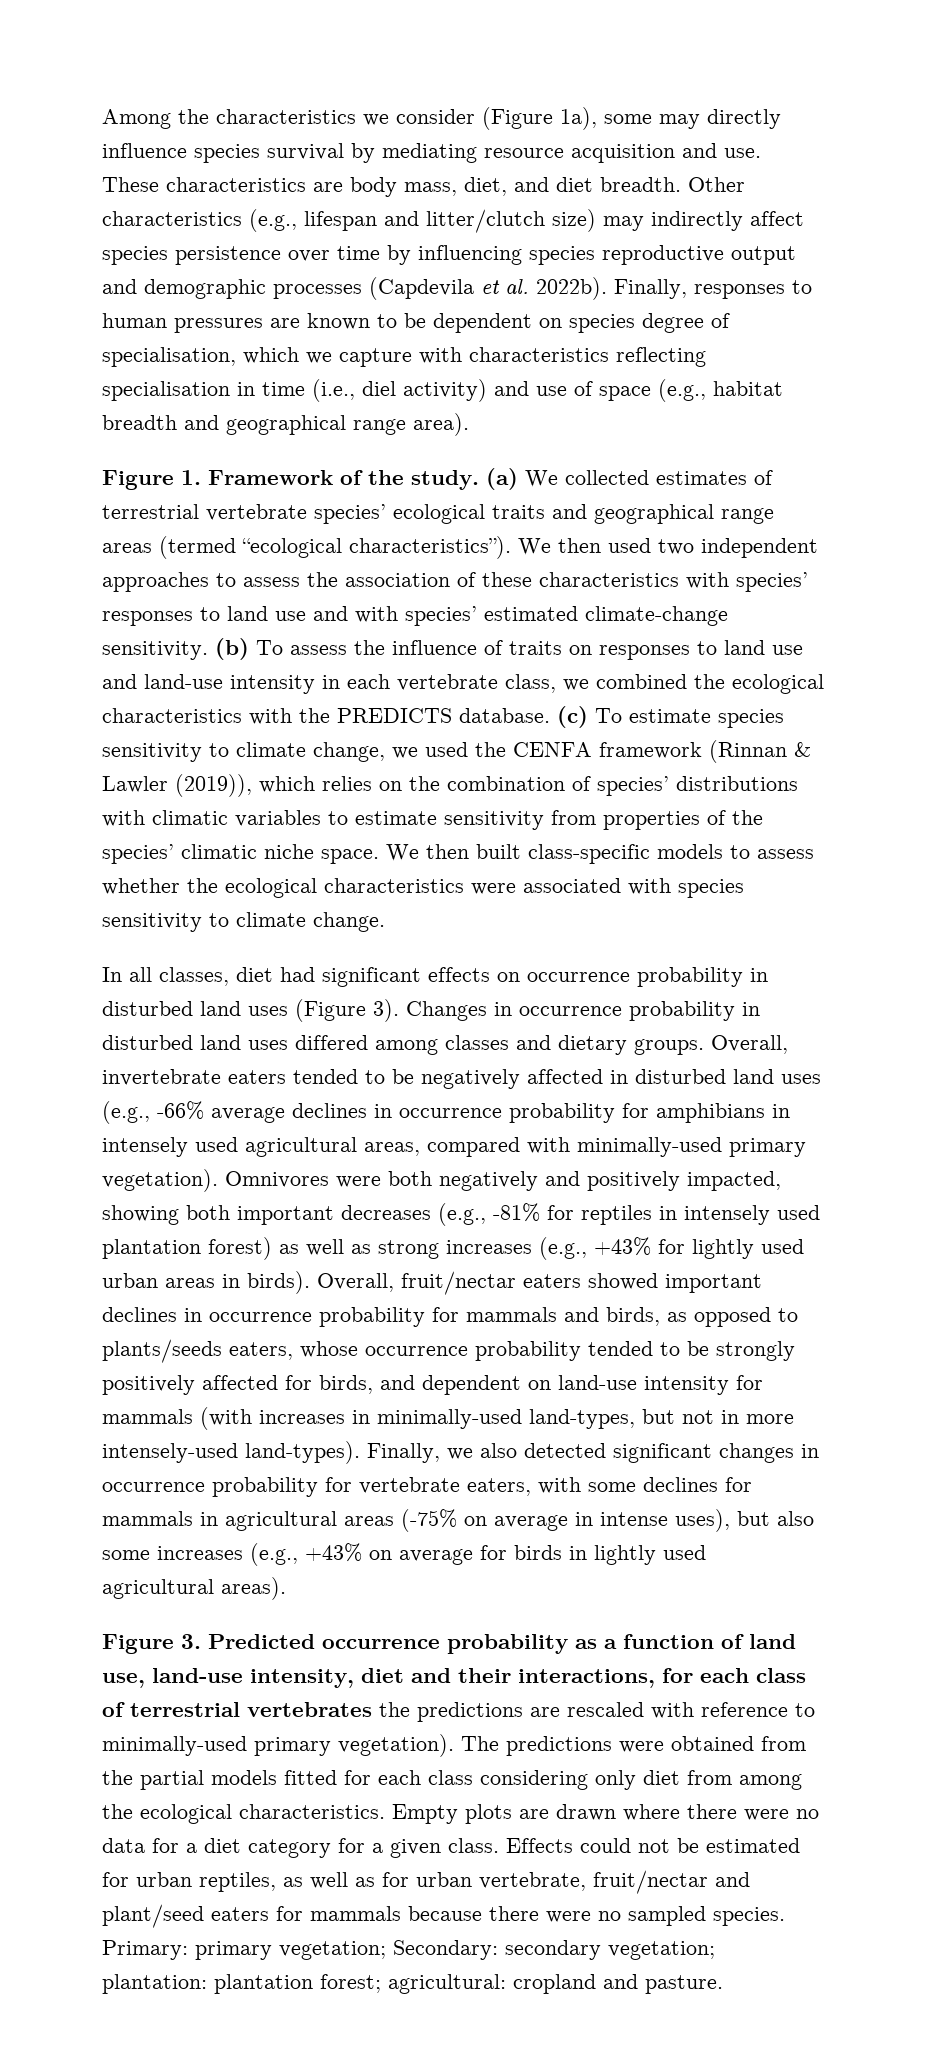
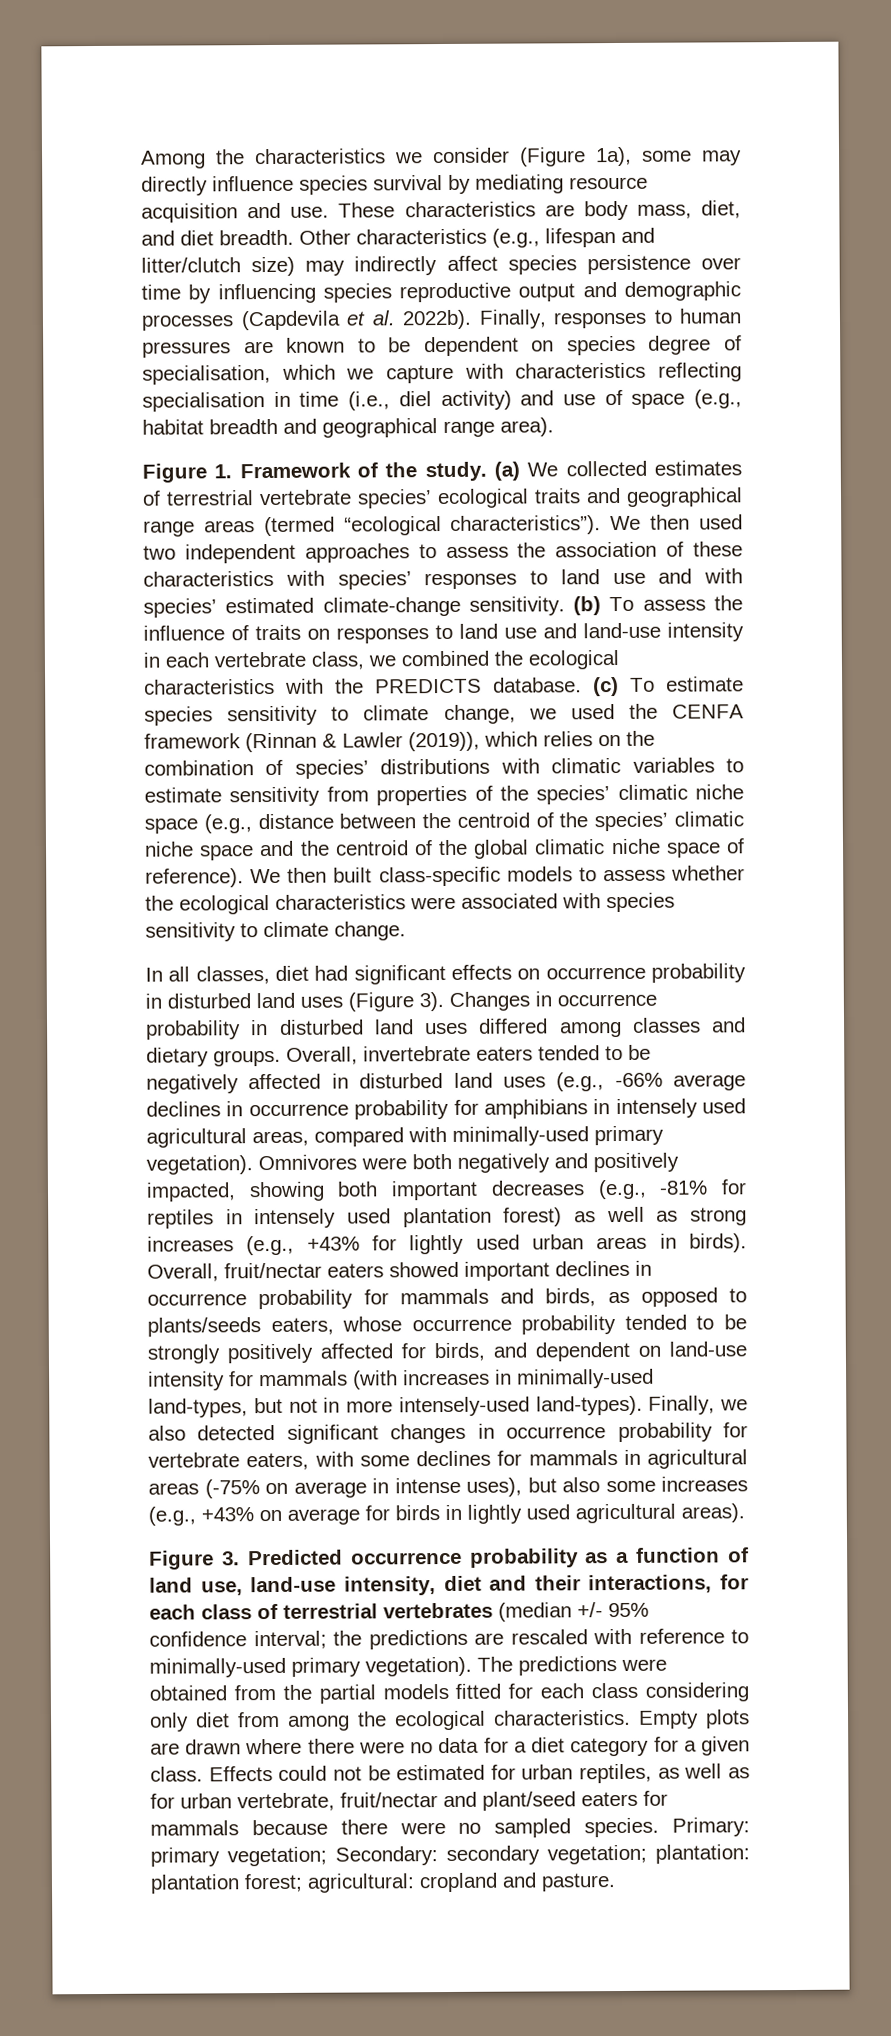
- (c) To estimate species sensitivity to climate change, we used the CENFA framework (Rinnan & Lawler (2019)), which relies on the combination of species’ distributions with climatic variables to estimate sensitivity from properties of the species’ climatic niche space.
+ (c) To estimate species sensitivity to climate change, we used the CENFA framework (Rinnan & Lawler (2019)), which relies on the combination of species’ distributions with climatic variables to estimate sensitivity from properties of the species’ climatic niche space (e.g., distance between the centroid of the species’ climatic niche space and the centroid of the global climatic niche space of reference).
- Figure 3. Predicted occurrence probability as a function of land use, land-use intensity, diet and their interactions, for each class of terrestrial vertebrates the predictions are rescaled with reference to minimally-used primary vegetation).
+ Figure 3. Predicted occurrence probability as a function of land use, land-use intensity, diet and their interactions, for each class of terrestrial vertebrates (median +/- 95% confidence interval; the predictions are rescaled with reference to minimally-used primary vegetation).

